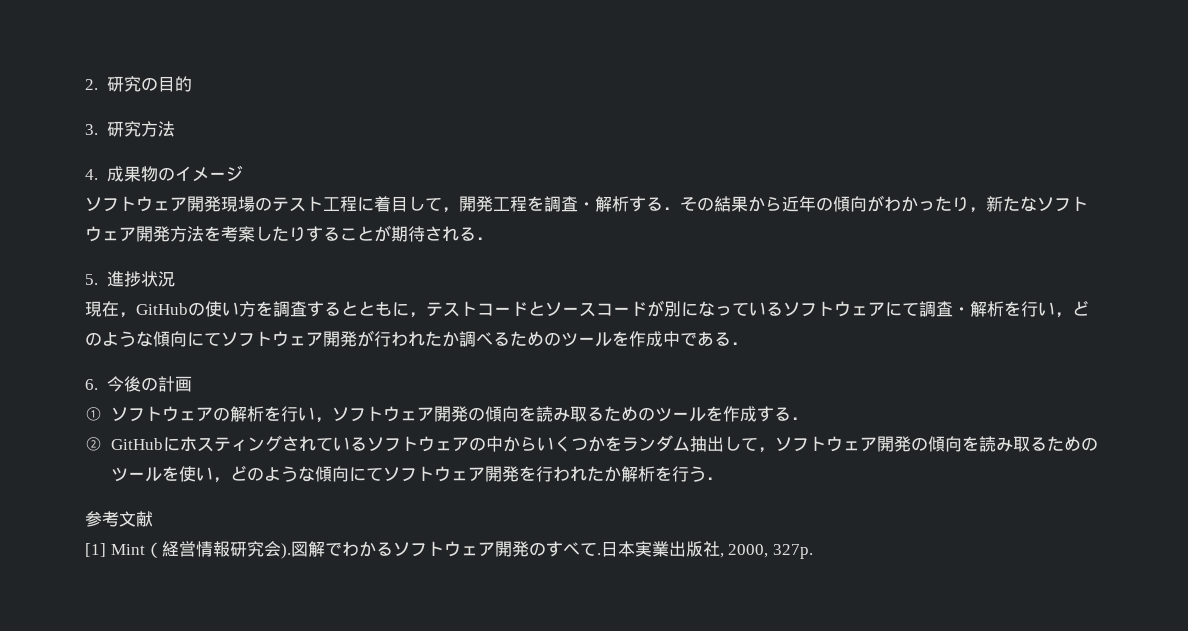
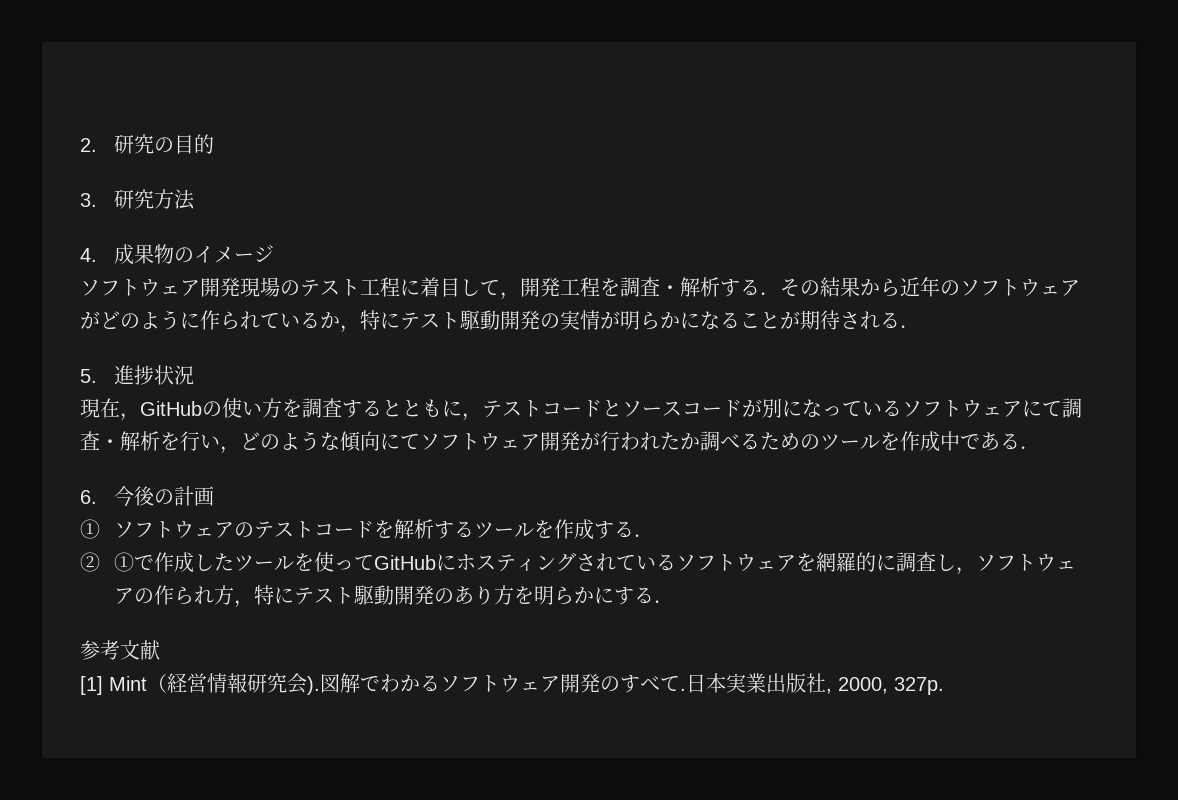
- ソフトウェア開発現場のテスト工程に着目して，開発工程を調査・解析する．その結果から近年の傾向がわかったり，新たなソフトウェア開発方法を考案したりすることが期待される．
+ ソフトウェア開発現場のテスト工程に着目して，開発工程を調査・解析する．その結果から近年のソフトウェアがどのように作られているか，特にテスト駆動開発の実情が明らかになることが期待される．
- ①ソフトウェアの解析を行い，ソフトウェア開発の傾向を読み取るためのツールを作成する．
+ ①ソフトウェアのテストコードを解析するツールを作成する．
- ② GitHubにホスティングされているソフトウェアの中からいくつかをランダム抽出して，ソフトウェア開発の傾向を読み取るためのツールを使い，どのような傾向にてソフトウェア開発を行われたか解析を行う．
+ ② ①で作成したツールを使ってGitHubにホスティングされているソフトウェアを網羅的に調査し，ソフトウェアの作られ方，特にテスト駆動開発のあり方を明らかにする．

